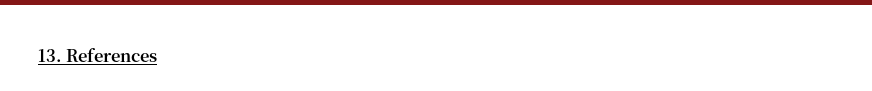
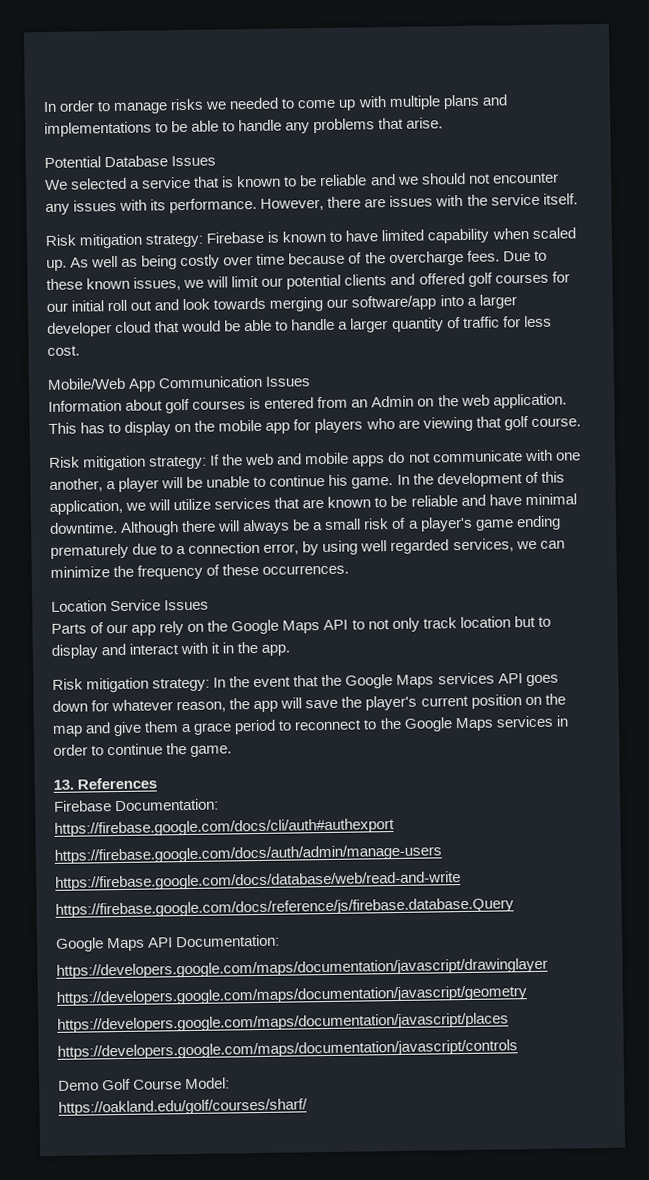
+ In order to manage risks we needed to come up with multiple plans and implementations to be able to handle any problems that arise.
+ Potential Database Issues
+ We selected a service that is known to be reliable and we should not encounter any issues with its performance. However, there are issues with the service itself.
+ Risk mitigation strategy: Firebase is known to have limited capability when scaled up. As well as being costly over time because of the overcharge fees. Due to these known issues, we will limit our potential clients and offered golf courses for our initial roll out and look towards merging our software/app into a larger developer cloud that would be able to handle a larger quantity of traffic for less cost.
+ Mobile/Web App Communication Issues
+ Information about golf courses is entered from an Admin on the web application. This has to display on the mobile app for players who are viewing that golf course.
+ Risk mitigation strategy: If the web and mobile apps do not communicate with one another, a player will be unable to continue his game. In the development of this application, we will utilize services that are known to be reliable and have minimal downtime. Although there will always be a small risk of a player's game ending prematurely due to a connection error, by using well regarded services, we can minimize the frequency of these occurrences.
+ Location Service Issues
+ Parts of our app rely on the Google Maps API to not only track location but to display and interact with it in the app.
+ Risk mitigation strategy: In the event that the Google Maps services API goes down for whatever reason, the app will save the player's current position on the map and give them a grace period to reconnect to the Google Maps services in order to continue the game.
  13. References
+ Firebase Documentation:
+ https://firebase.google.com/docs/cli/auth#authexport
+ https://firebase.google.com/docs/auth/admin/manage-users
+ https://firebase.google.com/docs/database/web/read-and-write
+ https://firebase.google.com/docs/reference/js/firebase.database.Query
+ Google Maps API Documentation:
+ https://developers.google.com/maps/documentation/javascript/drawinglayer
+ https://developers.google.com/maps/documentation/javascript/geometry
+ https://developers.google.com/maps/documentation/javascript/places
+ https://developers.google.com/maps/documentation/javascript/controls
+ Demo Golf Course Model:
+ https://oakland.edu/golf/courses/sharf/

